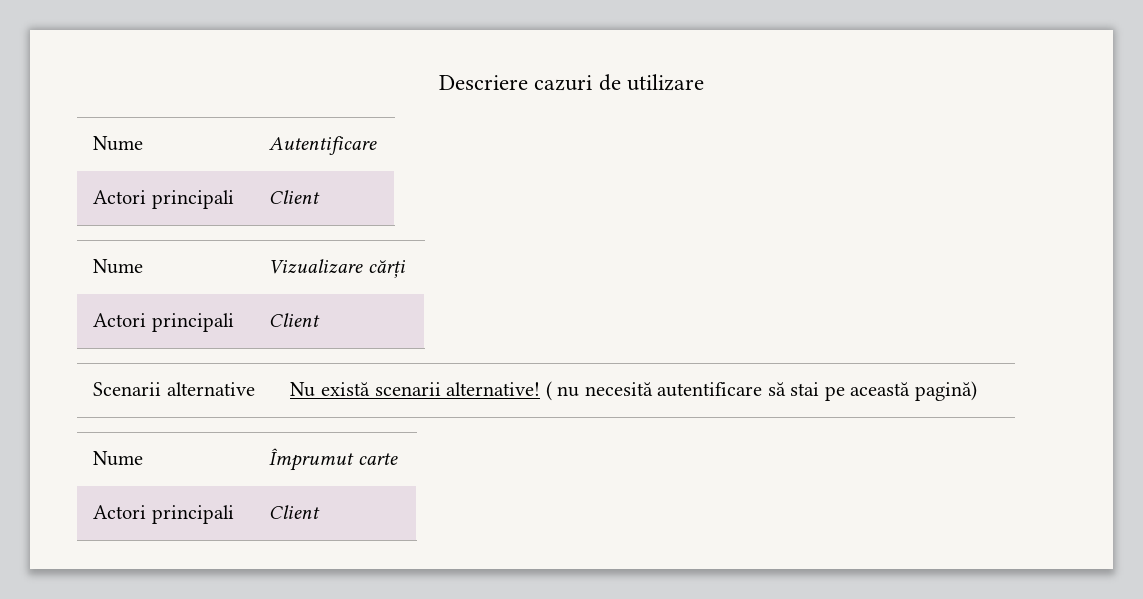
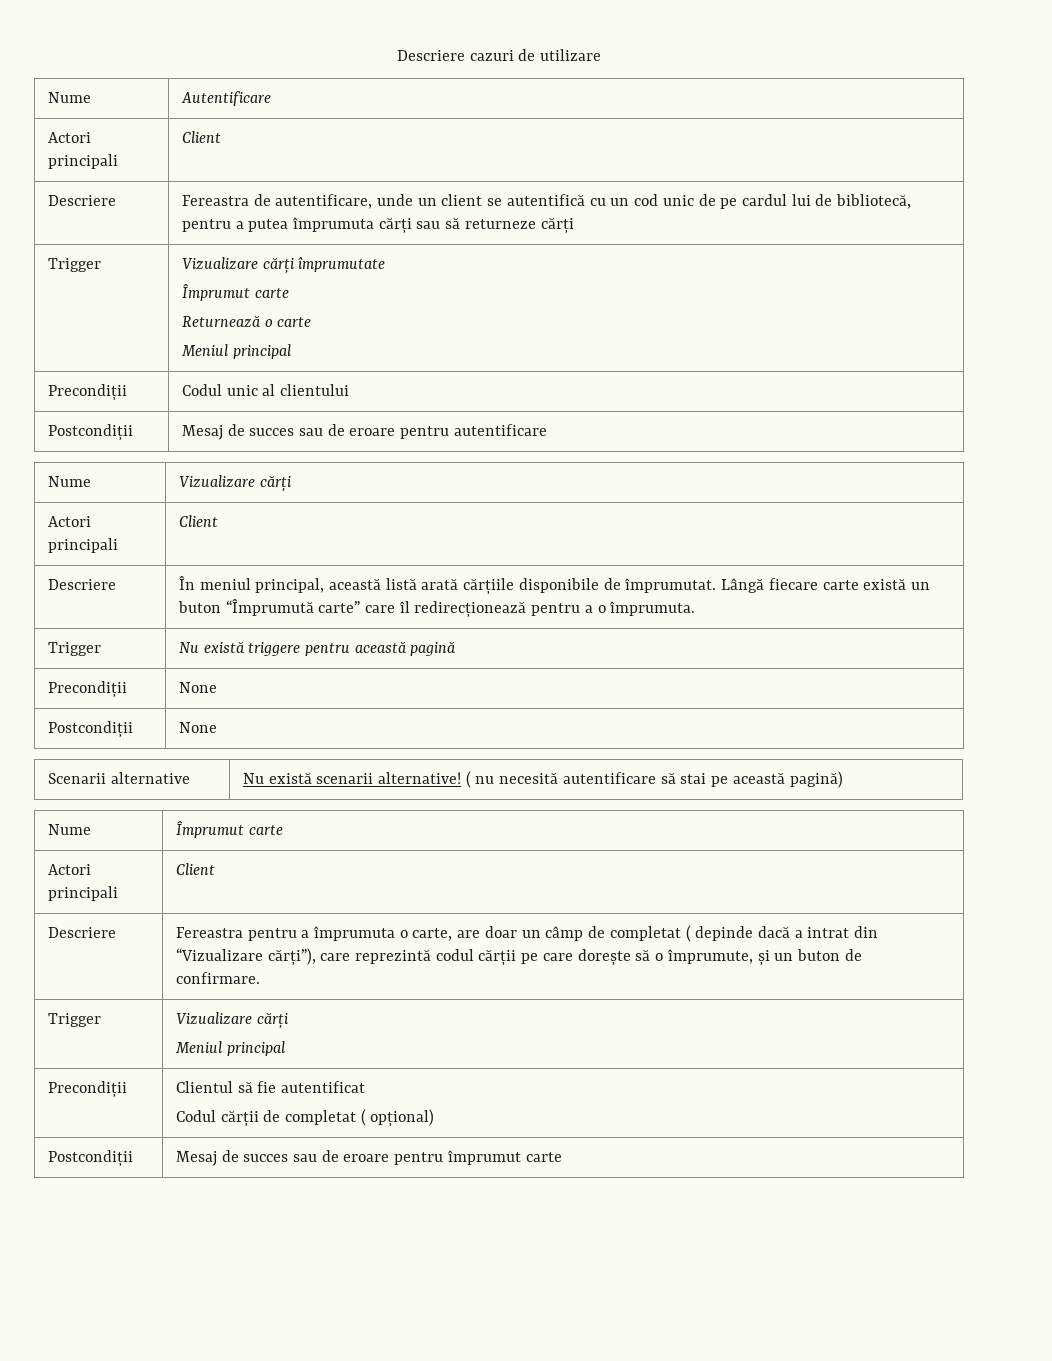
+ Descriere | Fereastra de autentificare, unde un client se autentifică cu un cod unic de pe cardul lui de bibliotecă, pentru a putea împrumuta cărți sau să returneze cărți
+ Trigger | Vizualizare cărți împrumutate
+ Împrumut carte
+ Returnează o carte
+ Meniul principal
+ Precondiții | Codul unic al clientului
+ Postcondiții | Mesaj de succes sau de eroare pentru autentificare
+ Descriere | În meniul principal, această listă arată cărțiile disponibile de împrumutat. Lângă fiecare carte există un buton “Împrumută carte” care îl redirecționează pentru a o împrumuta.
+ Trigger | Nu există triggere pentru această pagină
+ Precondiții | None
+ Postcondiții | None
+ Descriere | Fereastra pentru a împrumuta o carte, are doar un câmp de completat ( depinde dacă a intrat din “Vizualizare cărți”), care reprezintă codul cărții pe care dorește să o împrumute, și un buton de confirmare.
+ Trigger | Vizualizare cărți
+ Meniul principal
+ Precondiții | Clientul să fie autentificat
+ Codul cărții de completat ( opțional)
+ Postcondiții | Mesaj de succes sau de eroare pentru împrumut carte

